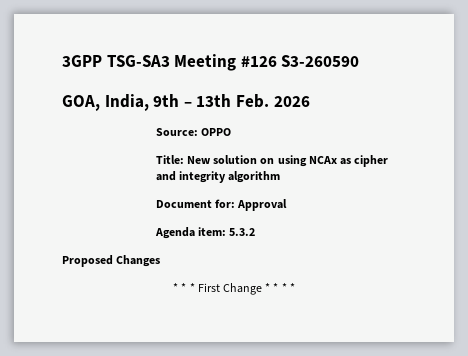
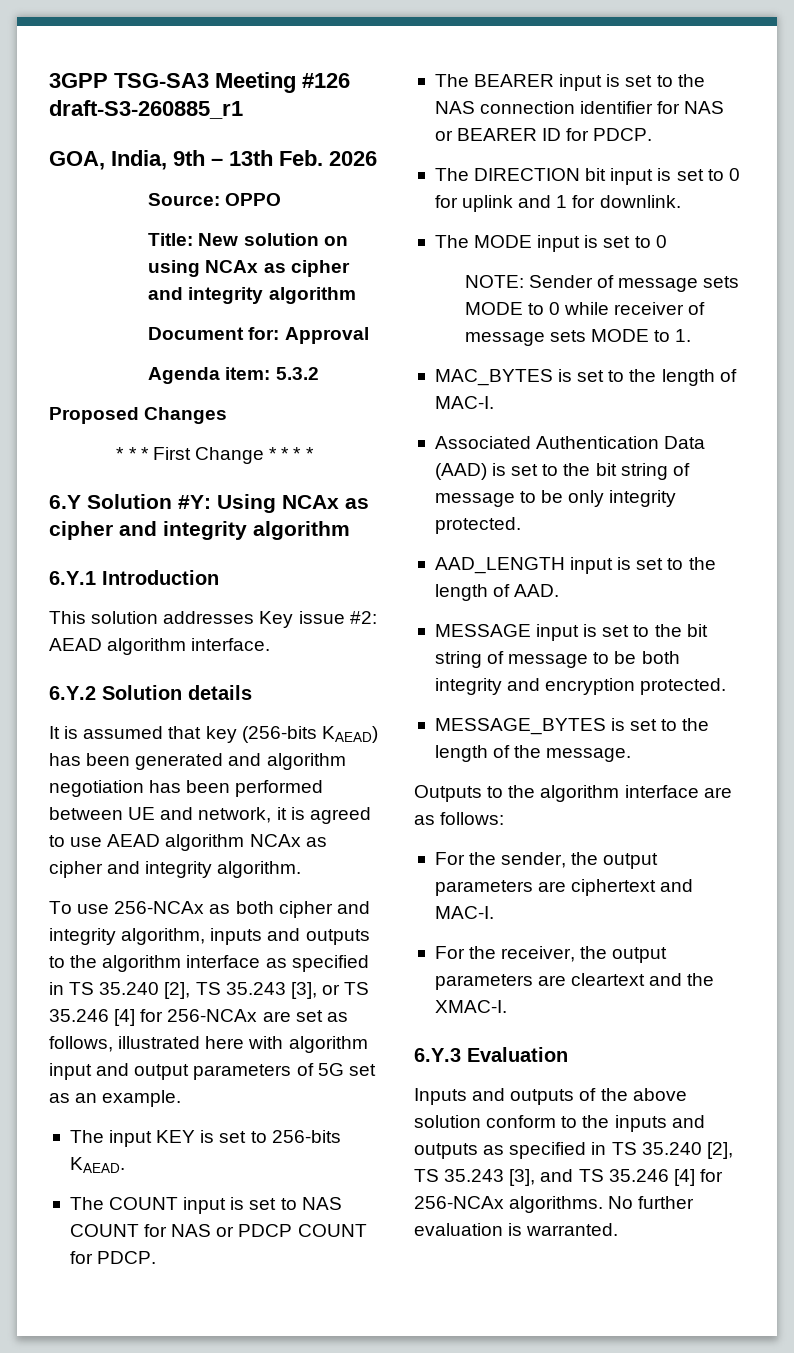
- 3GPP TSG-SA3 Meeting #126 S3-260590
+ 3GPP TSG-SA3 Meeting #126 draft-S3-260885_r1
+ 6.Y Solution #Y: Using NCAx as cipher and integrity algorithm
+ 6.Y.1 Introduction
+ This solution addresses Key issue #2: AEAD algorithm interface.
+ 6.Y.2 Solution details
+ It is assumed that key (256-bits KAEAD) has been generated and algorithm negotiation has been performed between UE and network, it is agreed to use AEAD algorithm NCAx as cipher and integrity algorithm.
+ To use 256-NCAx as both cipher and integrity algorithm, inputs and outputs to the algorithm interface as specified in TS 35.240 [2], TS 35.243 [3], or TS 35.246 [4] for 256-NCAx are set as follows, illustrated here with algorithm input and output parameters of 5G set as an example.
+ The input KEY is set to 256-bits KAEAD.
+ The COUNT input is set to NAS COUNT for NAS or PDCP COUNT for PDCP.
+ The BEARER input is set to the NAS connection identifier for NAS or BEARER ID for PDCP.
+ The DIRECTION bit input is set to 0 for uplink and 1 for downlink.
+ The MODE input is set to 0
+ NOTE: Sender of message sets MODE to 0 while receiver of message sets MODE to 1.
+ MAC_BYTES is set to the length of MAC-I.
+ Associated Authentication Data (AAD) is set to the bit string of message to be only integrity protected.
+ AAD_LENGTH input is set to the length of AAD.
+ MESSAGE input is set to the bit string of message to be both integrity and encryption protected.
+ MESSAGE_BYTES is set to the length of the message.
+ Outputs to the algorithm interface are as follows:
+ For the sender, the output parameters are ciphertext and MAC-I.
+ For the receiver, the output parameters are cleartext and the XMAC-I.
+ 6.Y.3 Evaluation
+ Inputs and outputs of the above solution conform to the inputs and outputs as specified in TS 35.240 [2], TS 35.243 [3], and TS 35.246 [4] for 256-NCAx algorithms. No further evaluation is warranted.

